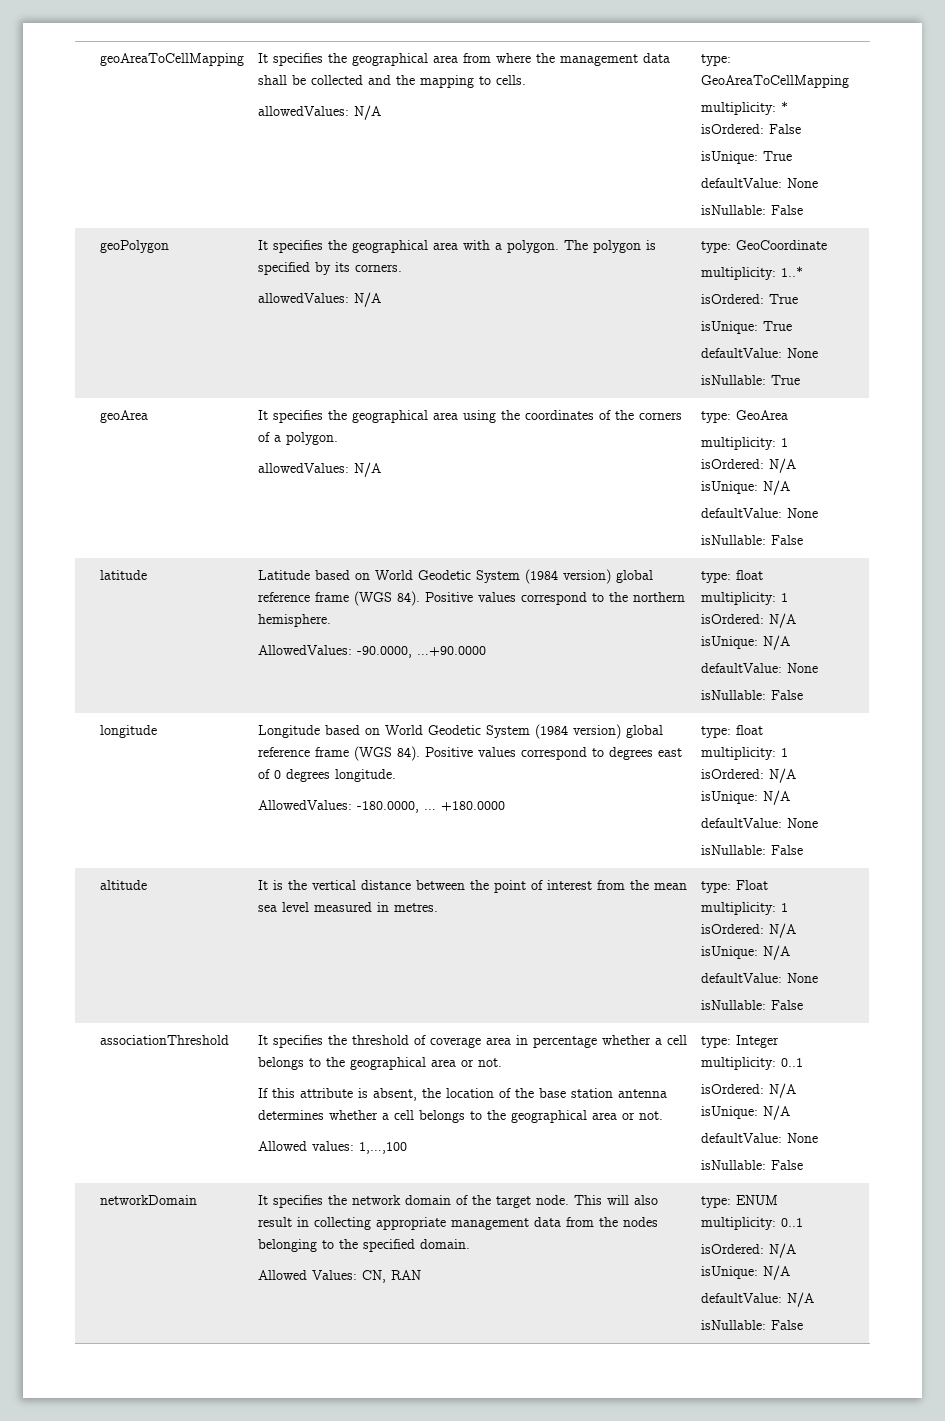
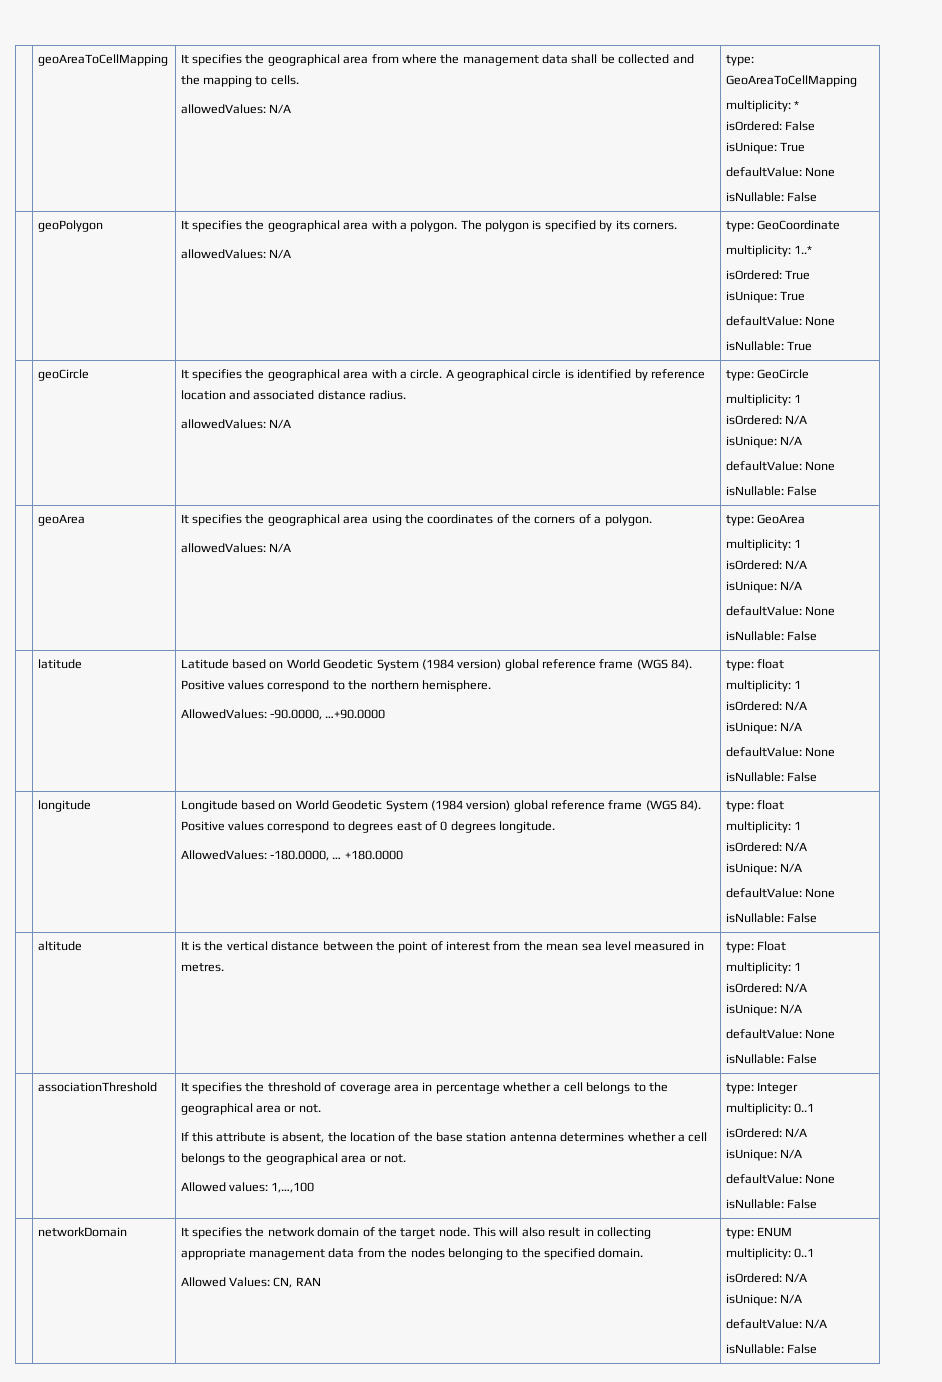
+ | geoCircle | It specifies the geographical area with a circle. A geographical circle is identified by reference location and associated distance radius.
+ allowedValues: N/A | type: GeoCircle
+ multiplicity: 1
+ isOrdered: N/A
+ isUnique: N/A
+ defaultValue: None
+ isNullable: False

